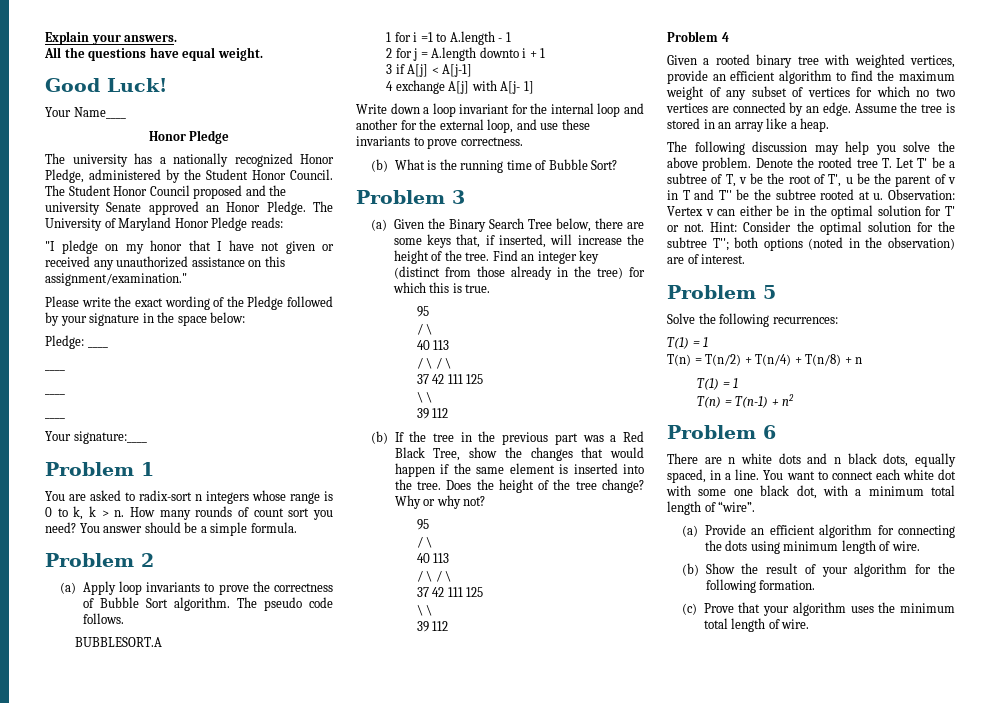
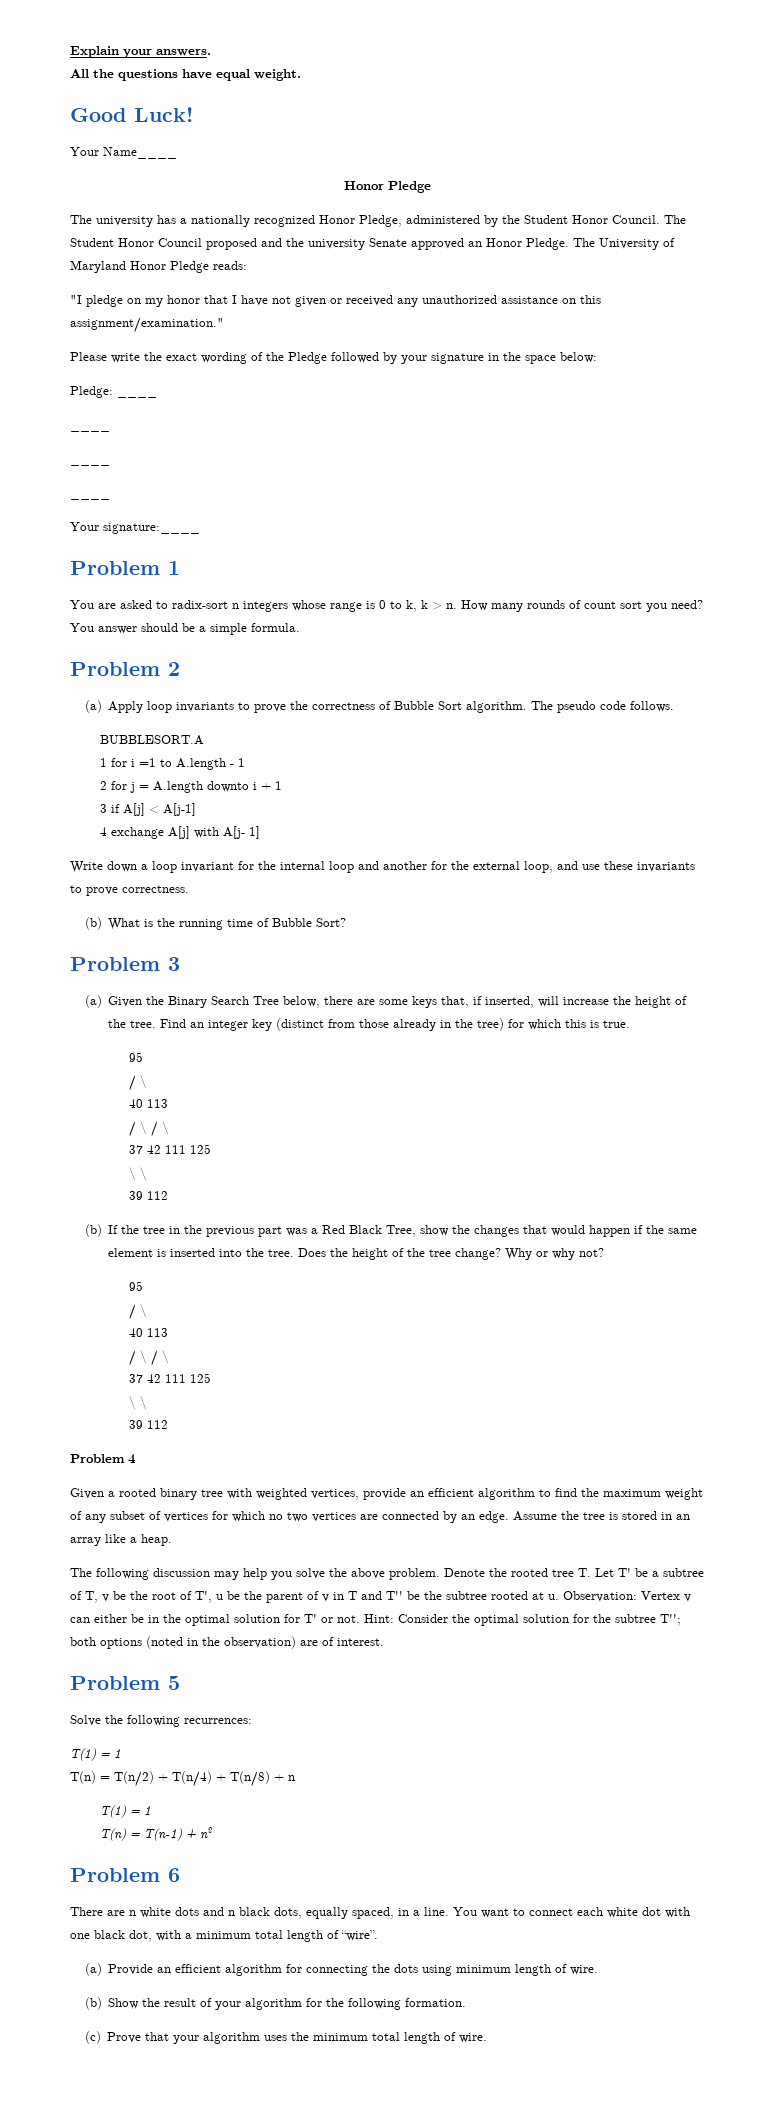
- You want to connect each white dot with some one black dot, with a minimum total length of “wire”.
+ You want to connect each white dot with one black dot, with a minimum total length of “wire”.

